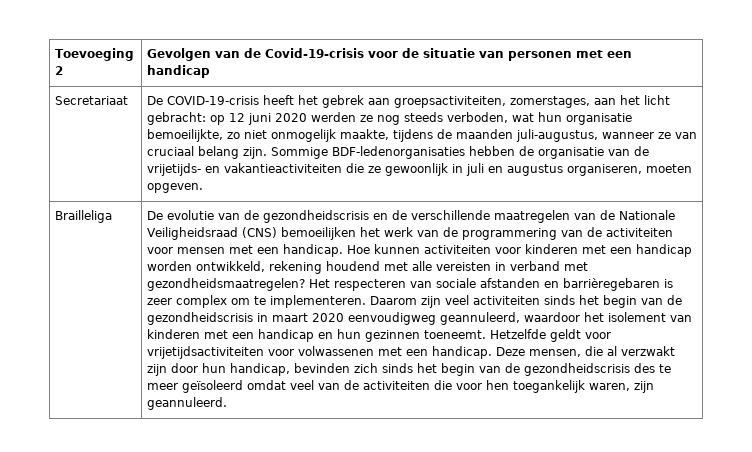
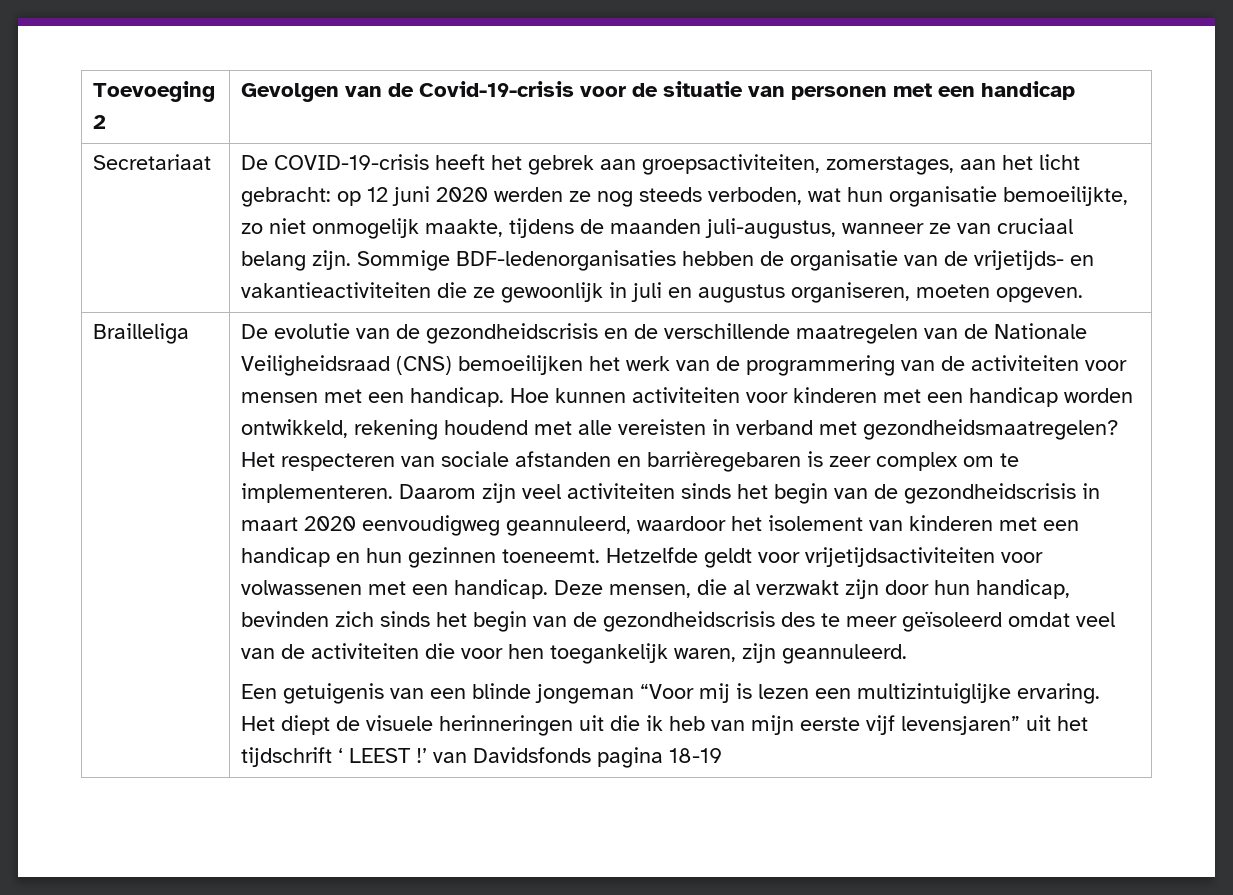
+ Een getuigenis van een blinde jongeman “Voor mij is lezen een multizintuiglijke ervaring. Het diept de visuele herinneringen uit die ik heb van mijn eerste vijf levensjaren” uit het tijdschrift ‘ LEEST !’ van Davidsfonds pagina 18-19

